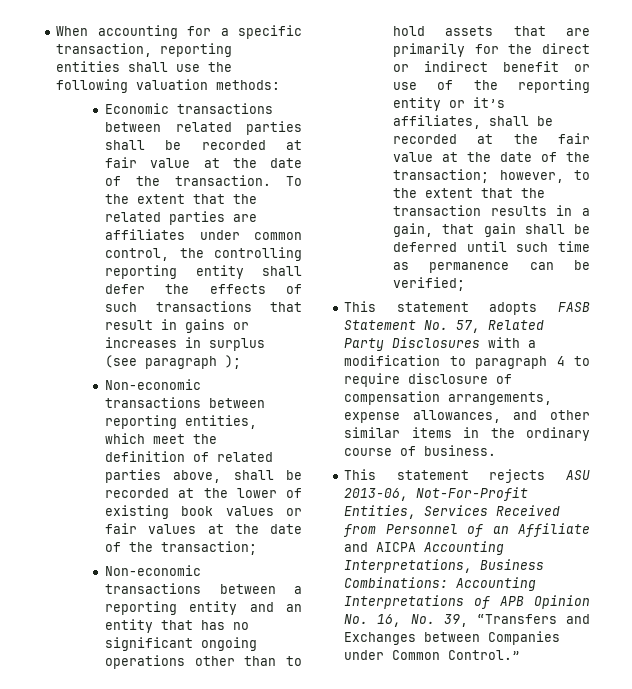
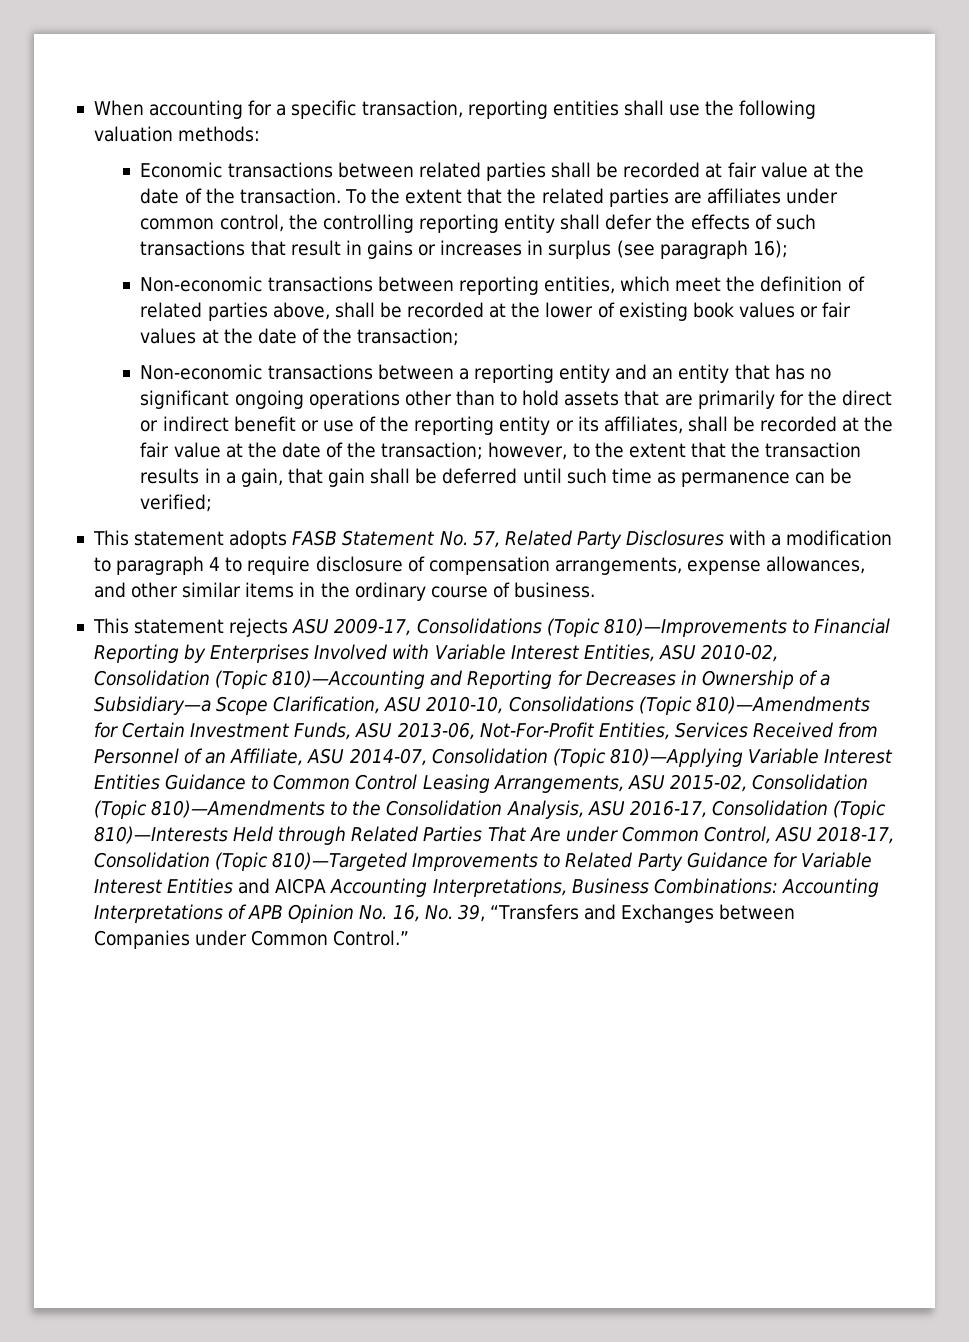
- To the extent that the related parties are affiliates under common control, the controlling reporting entity shall defer the effects of such transactions that result in gains or increases in surplus (see paragraph );
+ To the extent that the related parties are affiliates under common control, the controlling reporting entity shall defer the effects of such transactions that result in gains or increases in surplus (see paragraph 16);
- Non-economic transactions between a reporting entity and an entity that has no significant ongoing operations other than to hold assets that are primarily for the direct or indirect benefit or use of the reporting entity or it’s affiliates, shall be recorded at the fair value at the date of the transaction;
+ Non-economic transactions between a reporting entity and an entity that has no significant ongoing operations other than to hold assets that are primarily for the direct or indirect benefit or use of the reporting entity or its affiliates, shall be recorded at the fair value at the date of the transaction;
- This statement rejects ASU 2013-06, Not-For-Profit Entities, Services Received from Personnel of an Affiliate and AICPA Accounting Interpretations, Business Combinations: Accounting Interpretations of APB Opinion No. 16, No. 39, “Transfers and Exchanges between Companies under Common Control.”
+ This statement rejects ASU 2009-17, Consolidations (Topic 810)—Improvements to Financial Reporting by Enterprises Involved with Variable Interest Entities, ASU 2010-02, Consolidation (Topic 810)—Accounting and Reporting for Decreases in Ownership of a Subsidiary—a Scope Clarification, ASU 2010-10, Consolidations (Topic 810)—Amendments for Certain Investment Funds, ASU 2013-06, Not-For-Profit Entities, Services Received from Personnel of an Affiliate, ASU 2014-07, Consolidation (Topic 810)—Applying Variable Interest Entities Guidance to Common Control Leasing Arrangements, ASU 2015-02, Consolidation (Topic 810)—Amendments to the Consolidation Analysis, ASU 2016-17, Consolidation (Topic 810)—Interests Held through Related Parties That Are under Common Control, ASU 2018-17, Consolidation (Topic 810)—Targeted Improvements to Related Party Guidance for Variable Interest Entities and AICPA Accounting Interpretations, Business Combinations: Accounting Interpretations of APB Opinion No. 16, No. 39, “Transfers and Exchanges between Companies under Common Control.”

